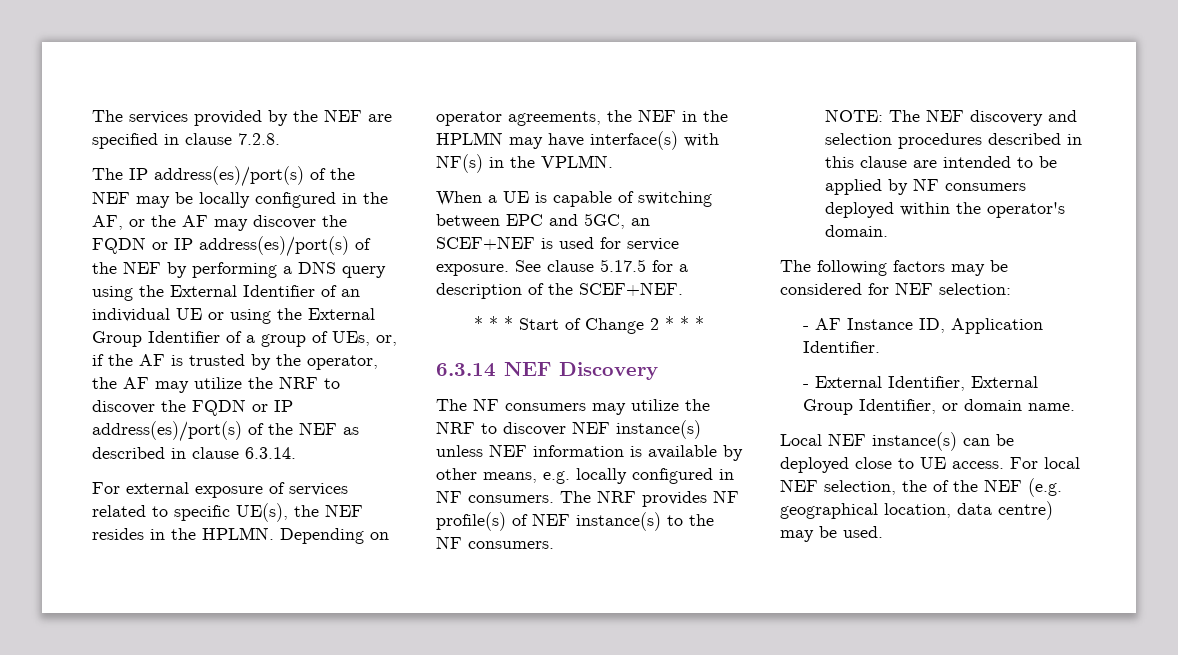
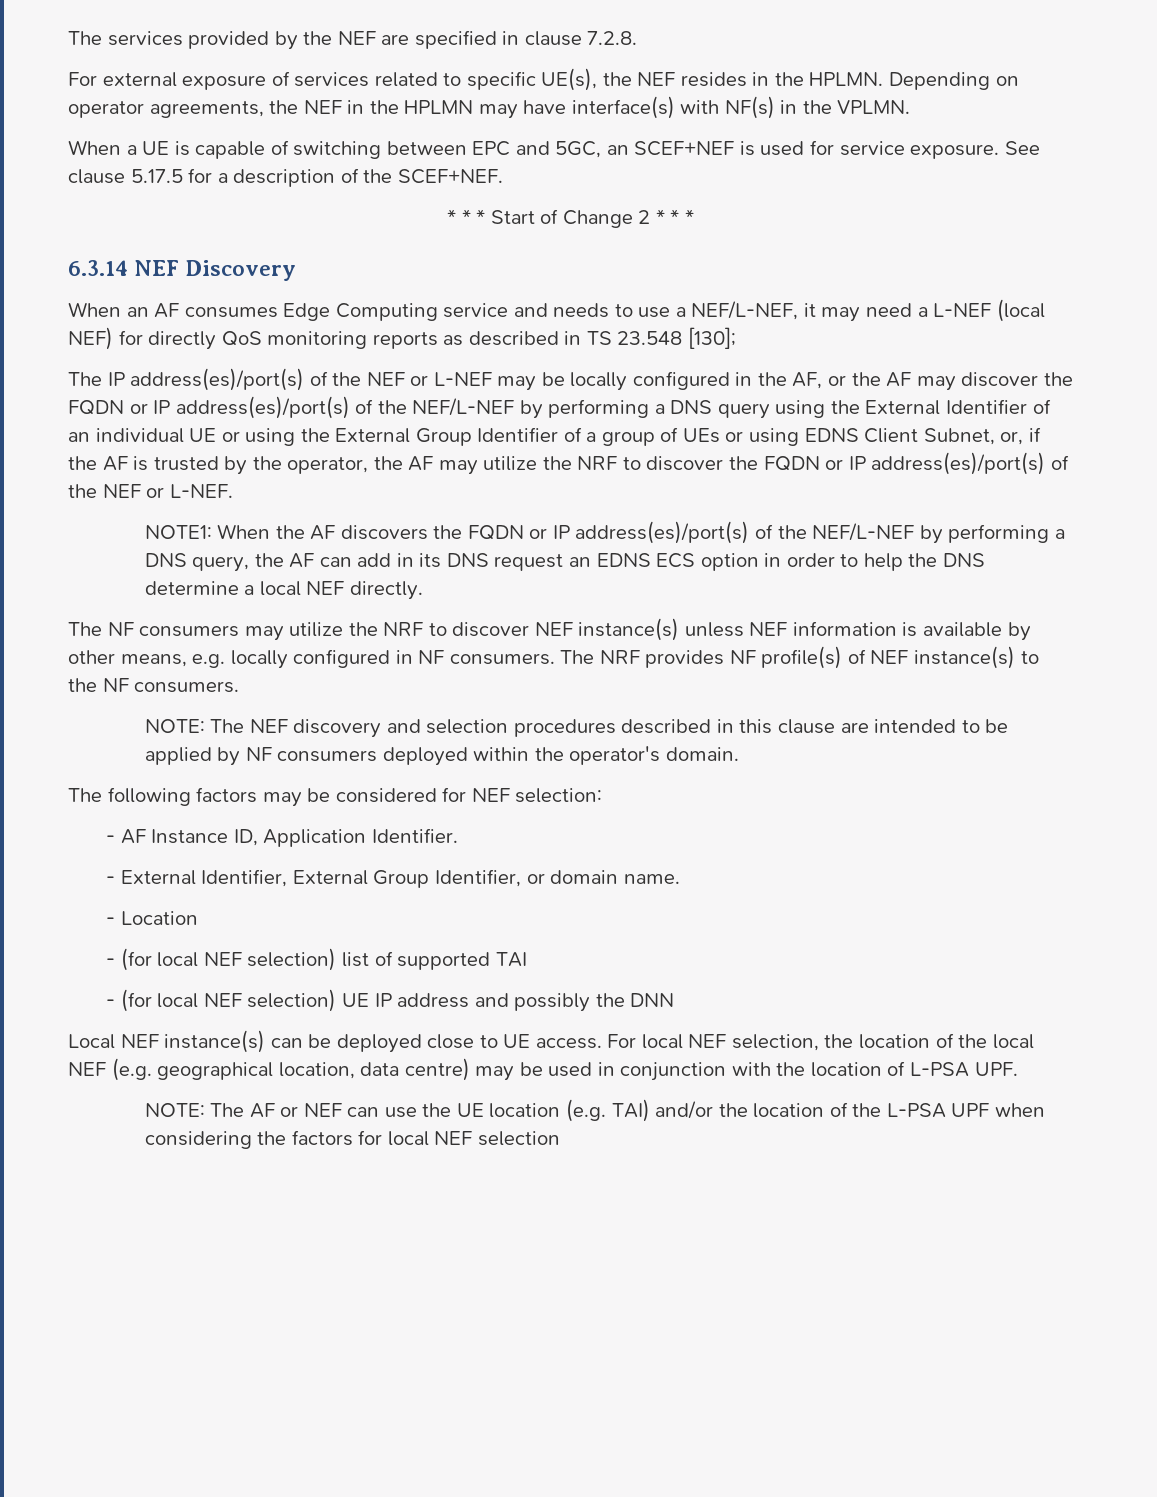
- The IP address(es)/port(s) of the NEF may be locally configured in the AF, or the AF may discover the FQDN or IP address(es)/port(s) of the NEF by performing a DNS query using the External Identifier of an individual UE or using the External Group Identifier of a group of UEs, or, if the AF is trusted by the operator, the AF may utilize the NRF to discover the FQDN or IP address(es)/port(s) of the NEF as described in clause 6.3.14.
+ When an AF consumes Edge Computing service and needs to use a NEF/L-NEF, it may need a L-NEF (local NEF) for directly QoS monitoring reports as described in TS 23.548 [130];
+ The IP address(es)/port(s) of the NEF or L-NEF may be locally configured in the AF, or the AF may discover the FQDN or IP address(es)/port(s) of the NEF/L-NEF by performing a DNS query using the External Identifier of an individual UE or using the External Group Identifier of a group of UEs or using EDNS Client Subnet, or, if the AF is trusted by the operator, the AF may utilize the NRF to discover the FQDN or IP address(es)/port(s) of the NEF or L-NEF.
+ NOTE1: When the AF discovers the FQDN or IP address(es)/port(s) of the NEF/L-NEF by performing a DNS query, the AF can add in its DNS request an EDNS ECS option in order to help the DNS determine a local NEF directly.
+ - Location
+ - (for local NEF selection) list of supported TAI
+ - (for local NEF selection) UE IP address and possibly the DNN
- For local NEF selection, the of the NEF (e.g. geographical location, data centre) may be used.
+ For local NEF selection, the location of the local NEF (e.g. geographical location, data centre) may be used in conjunction with the location of L-PSA UPF.
+ NOTE: The AF or NEF can use the UE location (e.g. TAI) and/or the location of the L-PSA UPF when considering the factors for local NEF selection

